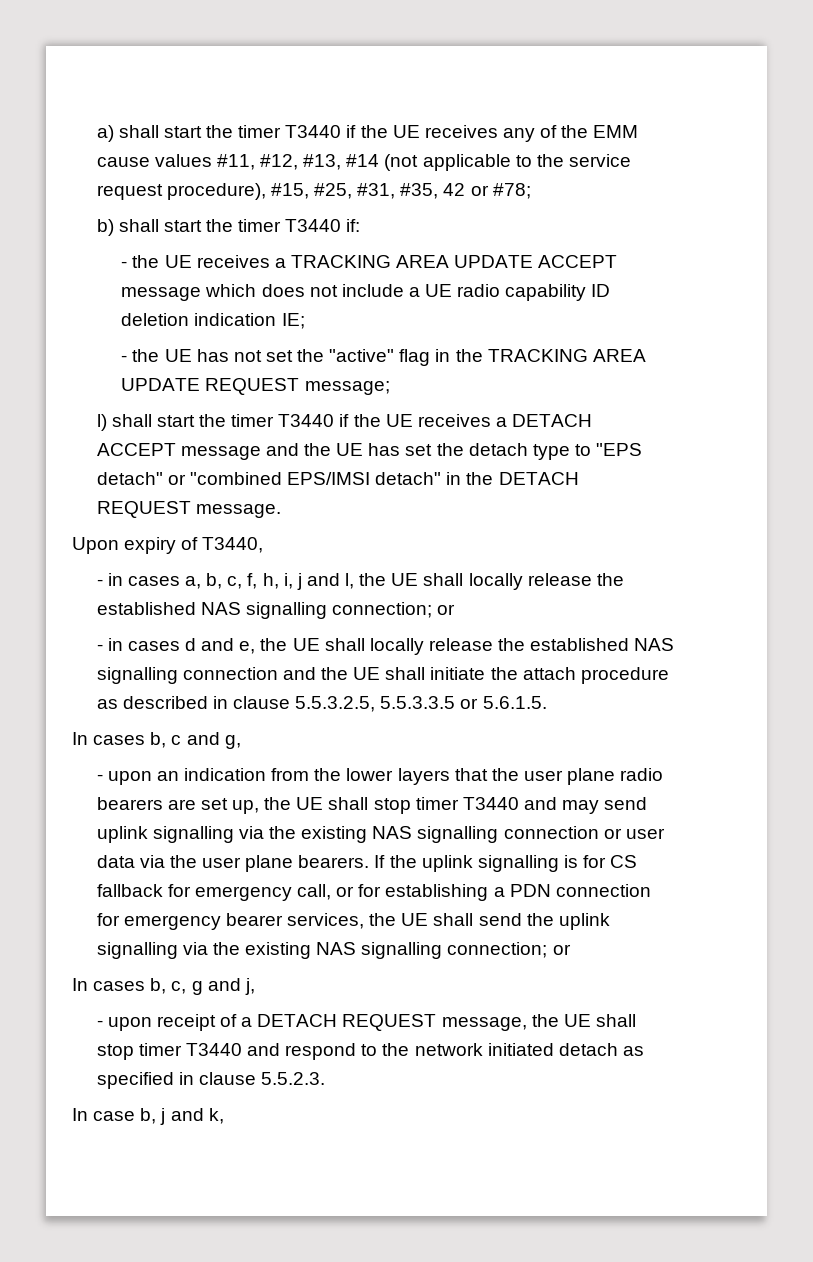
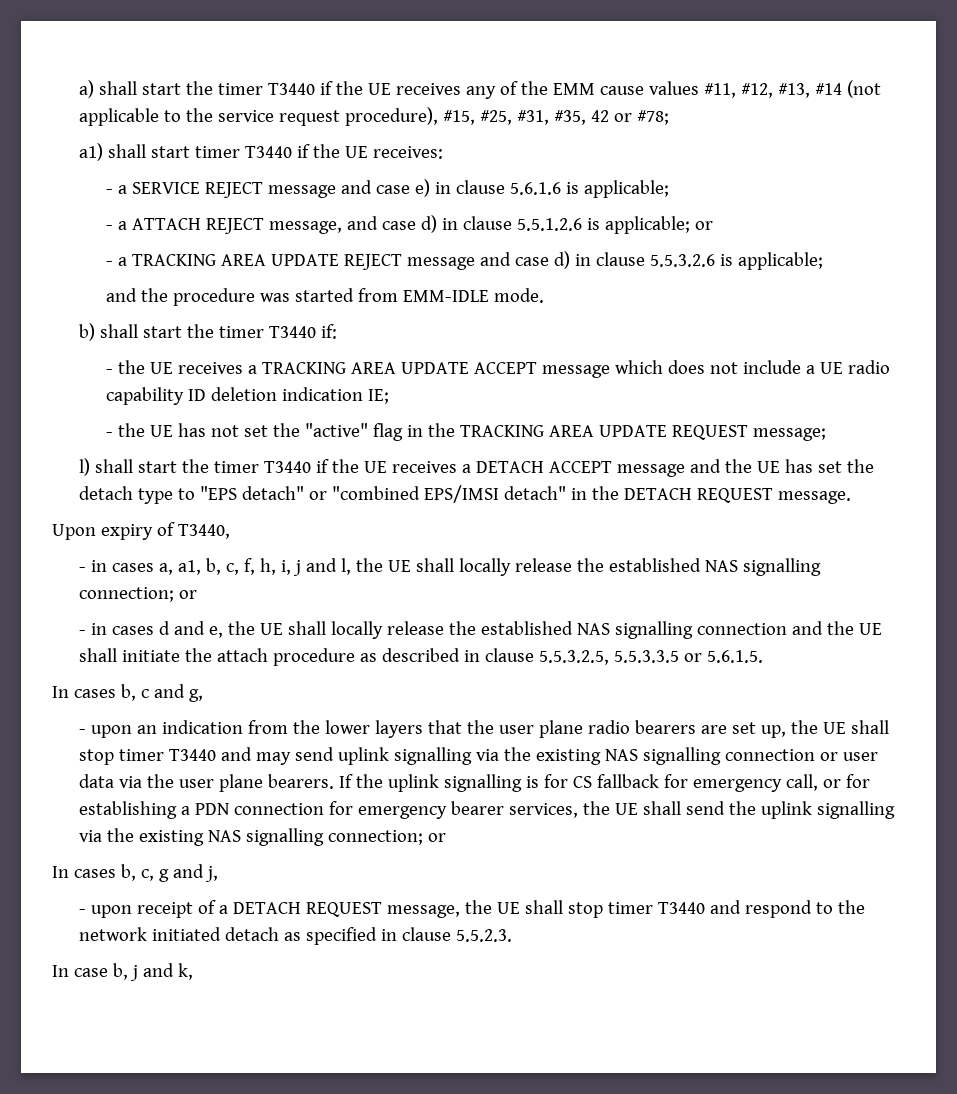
+ a1) shall start timer T3440 if the UE receives:
+ - a SERVICE REJECT message and case e) in clause 5.6.1.6 is applicable;
+ - a ATTACH REJECT message, and case d) in clause 5.5.1.2.6 is applicable; or
+ - a TRACKING AREA UPDATE REJECT message and case d) in clause 5.5.3.2.6 is applicable;
+ and the procedure was started from EMM-IDLE mode.
- - in cases a, b, c, f, h, i, j and l, the UE shall locally release the established NAS signalling connection; or
+ - in cases a, a1, b, c, f, h, i, j and l, the UE shall locally release the established NAS signalling connection; or

